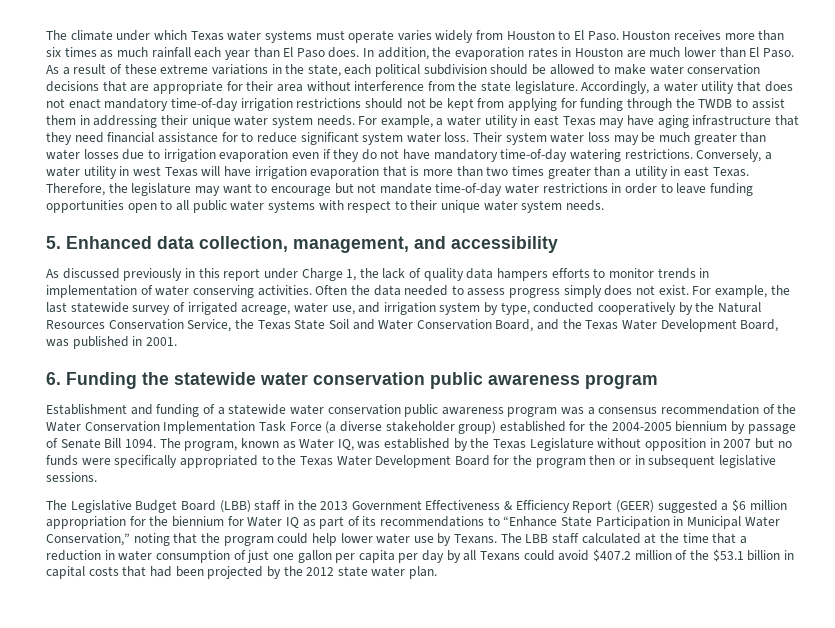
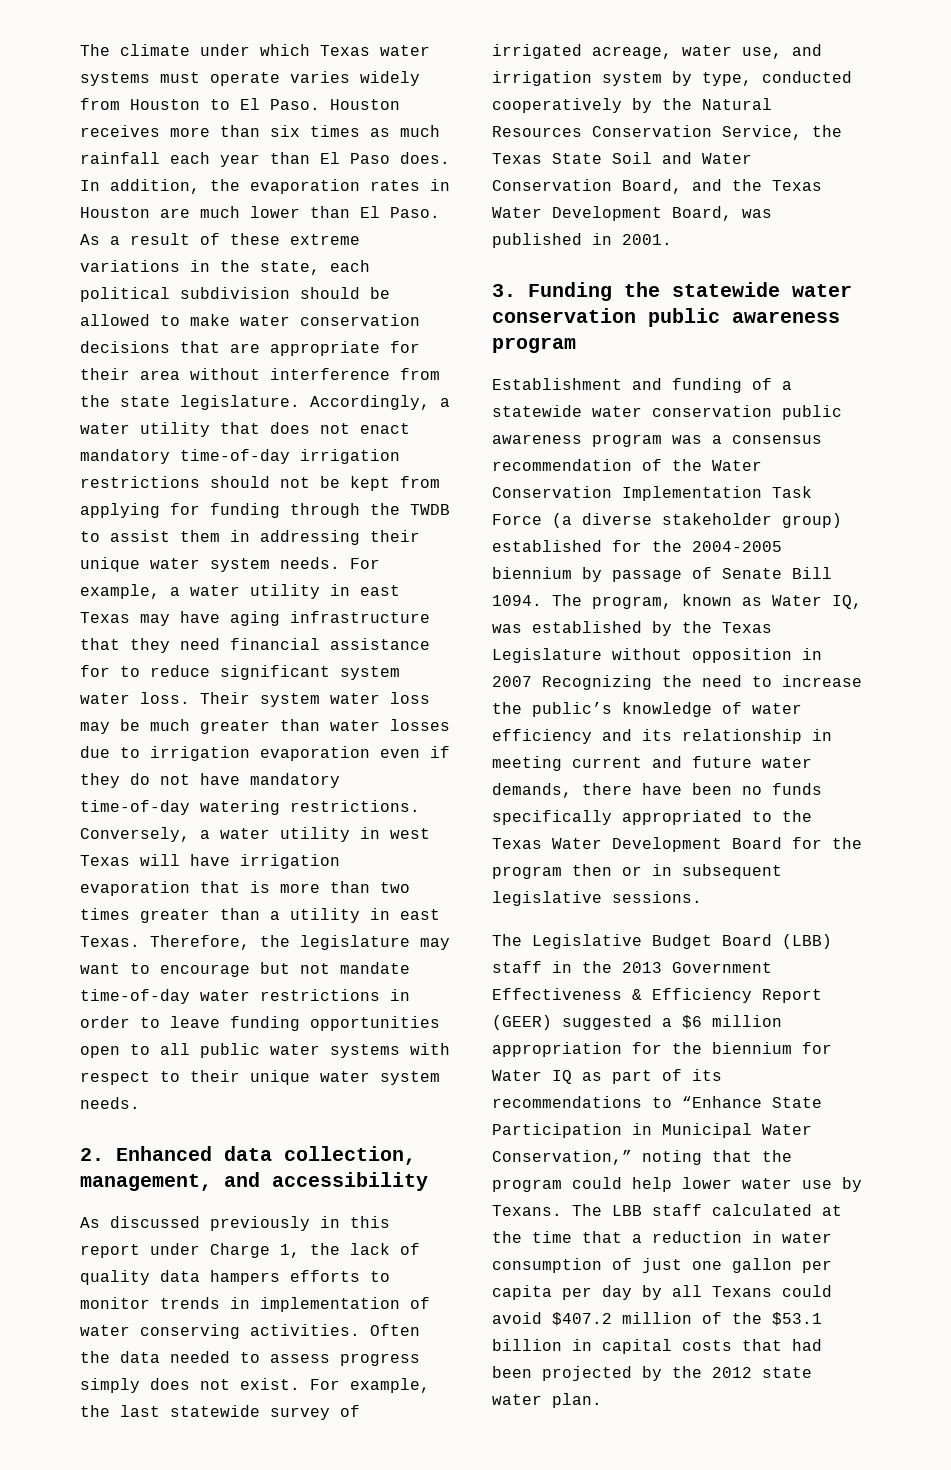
- 5. Enhanced data collection, management, and accessibility
+ 2. Enhanced data collection, management, and accessibility
- 6. Funding the statewide water conservation public awareness program
+ 3. Funding the statewide water conservation public awareness program
- The program, known as Water IQ, was established by the Texas Legislature without opposition in 2007 but no funds were specifically appropriated to the Texas Water Development Board for the program then or in subsequent legislative sessions.
+ The program, known as Water IQ, was established by the Texas Legislature without opposition in 2007 Recognizing the need to increase the public’s knowledge of water efficiency and its relationship in meeting current and future water demands, there have been no funds specifically appropriated to the Texas Water Development Board for the program then or in subsequent legislative sessions.

